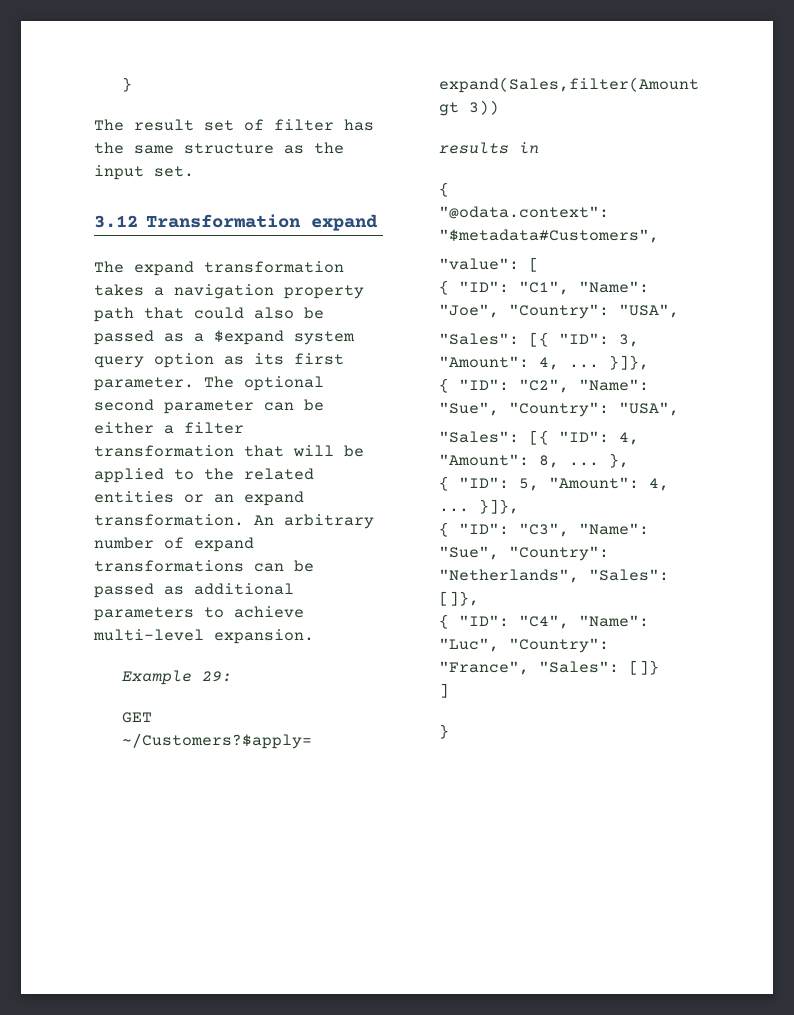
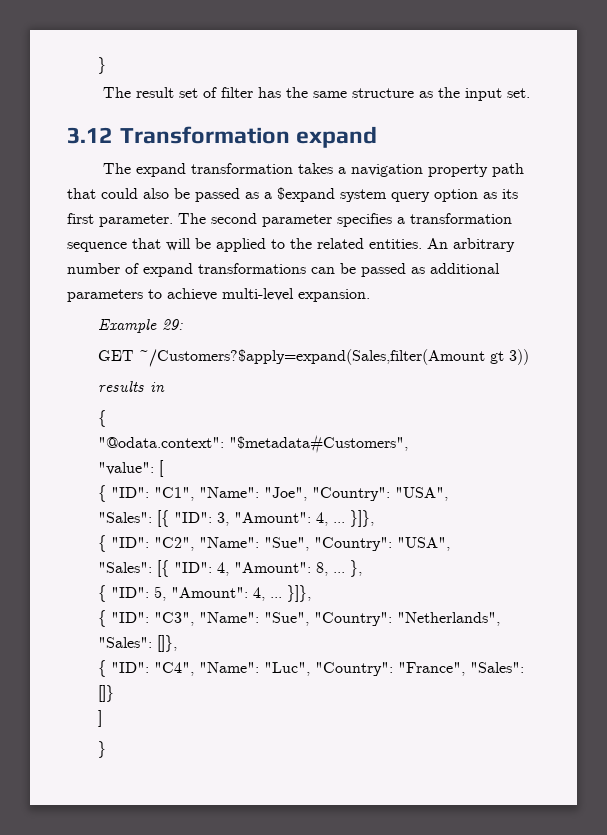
- The optional second parameter can be either a filter transformation that will be applied to the related entities or an expand transformation.
+ The second parameter specifies a transformation sequence that will be applied to the related entities.

